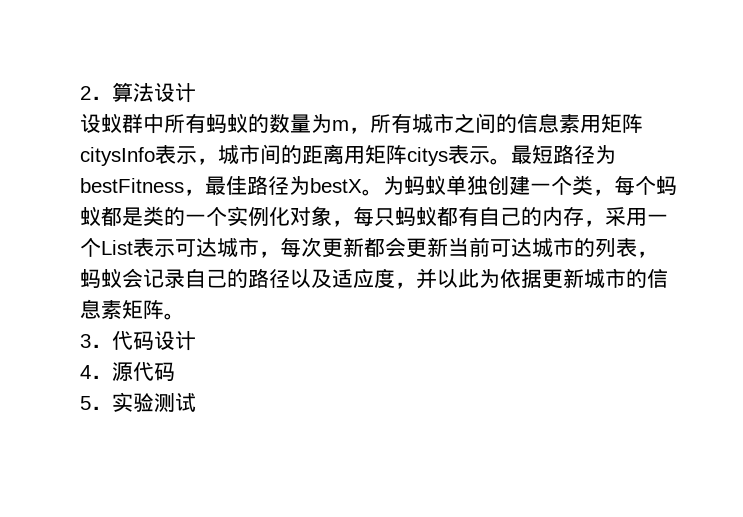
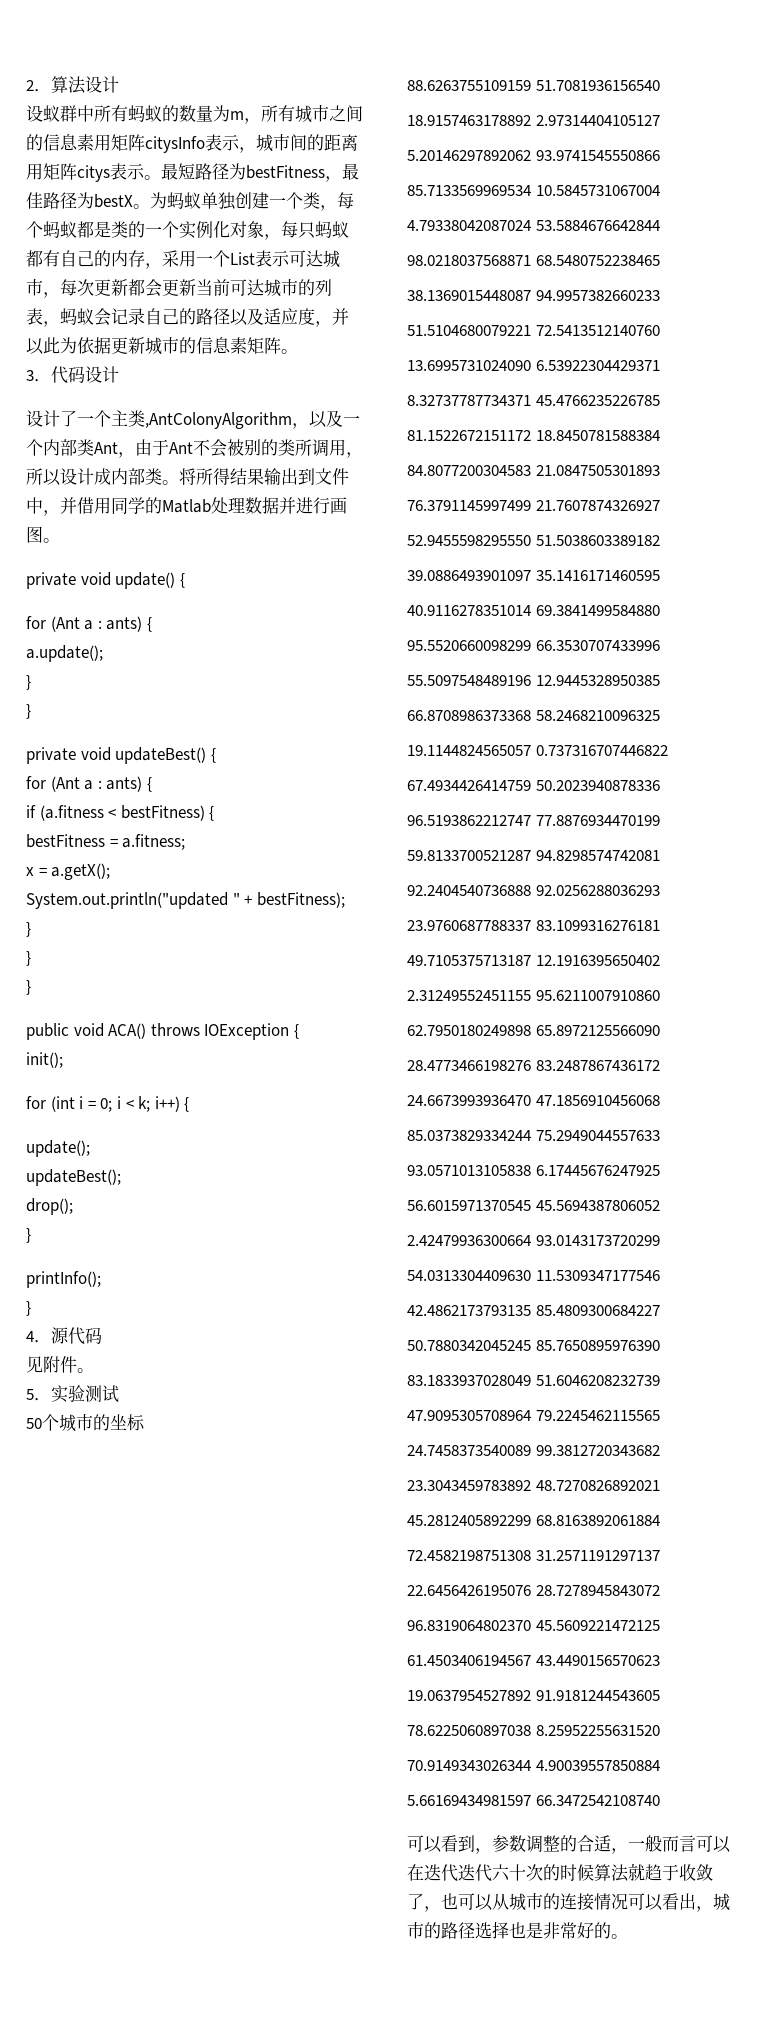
+ 设计了一个主类,AntColonyAlgorithm，以及一个内部类Ant，由于Ant不会被别的类所调用，所以设计成内部类。将所得结果输出到文件中，并借用同学的Matlab处理数据并进行画图。
+ private void update() {
+ for (Ant a : ants) {
+ a.update();
+ }
+ }
+ private void updateBest() {
+ for (Ant a : ants) {
+ if (a.fitness < bestFitness) {
+ bestFitness = a.fitness;
+ x = a.getX();
+ System.out.println("updated " + bestFitness);
+ }
+ }
+ }
+ public void ACA() throws IOException {
+ init();
+ for (int i = 0; i < k; i++) {
+ update();
+ updateBest();
+ drop();
+ }
+ printInfo();
+ }
+ 见附件。
+ 50个城市的坐标
+ 88.6263755109159 51.7081936156540
+ 18.9157463178892 2.97314404105127
+ 5.20146297892062 93.9741545550866
+ 85.7133569969534 10.5845731067004
+ 4.79338042087024 53.5884676642844
+ 98.0218037568871 68.5480752238465
+ 38.1369015448087 94.9957382660233
+ 51.5104680079221 72.5413512140760
+ 13.6995731024090 6.53922304429371
+ 8.32737787734371 45.4766235226785
+ 81.1522672151172 18.8450781588384
+ 84.8077200304583 21.0847505301893
+ 76.3791145997499 21.7607874326927
+ 52.9455598295550 51.5038603389182
+ 39.0886493901097 35.1416171460595
+ 40.9116278351014 69.3841499584880
+ 95.5520660098299 66.3530707433996
+ 55.5097548489196 12.9445328950385
+ 66.8708986373368 58.2468210096325
+ 19.1144824565057 0.737316707446822
+ 67.4934426414759 50.2023940878336
+ 96.5193862212747 77.8876934470199
+ 59.8133700521287 94.8298574742081
+ 92.2404540736888 92.0256288036293
+ 23.9760687788337 83.1099316276181
+ 49.7105375713187 12.1916395650402
+ 2.31249552451155 95.6211007910860
+ 62.7950180249898 65.8972125566090
+ 28.4773466198276 83.2487867436172
+ 24.6673993936470 47.1856910456068
+ 85.0373829334244 75.2949044557633
+ 93.0571013105838 6.17445676247925
+ 56.6015971370545 45.5694387806052
+ 2.42479936300664 93.0143173720299
+ 54.0313304409630 11.5309347177546
+ 42.4862173793135 85.4809300684227
+ 50.7880342045245 85.7650895976390
+ 83.1833937028049 51.6046208232739
+ 47.9095305708964 79.2245462115565
+ 24.7458373540089 99.3812720343682
+ 23.3043459783892 48.7270826892021
+ 45.2812405892299 68.8163892061884
+ 72.4582198751308 31.2571191297137
+ 22.6456426195076 28.7278945843072
+ 96.8319064802370 45.5609221472125
+ 61.4503406194567 43.4490156570623
+ 19.0637954527892 91.9181244543605
+ 78.6225060897038 8.25952255631520
+ 70.9149343026344 4.90039557850884
+ 5.66169434981597 66.3472542108740
+ 可以看到，参数调整的合适，一般而言可以在迭代迭代六十次的时候算法就趋于收敛了，也可以从城市的连接情况可以看出，城市的路径选择也是非常好的。

